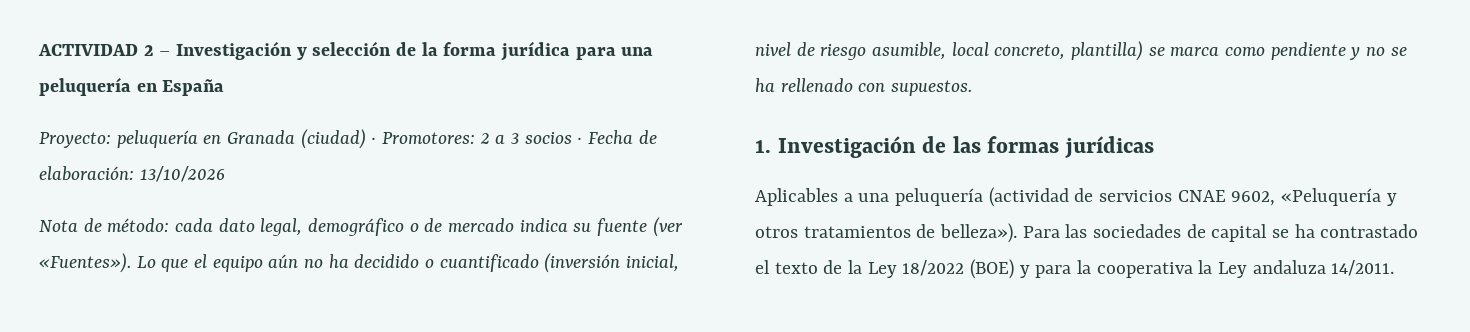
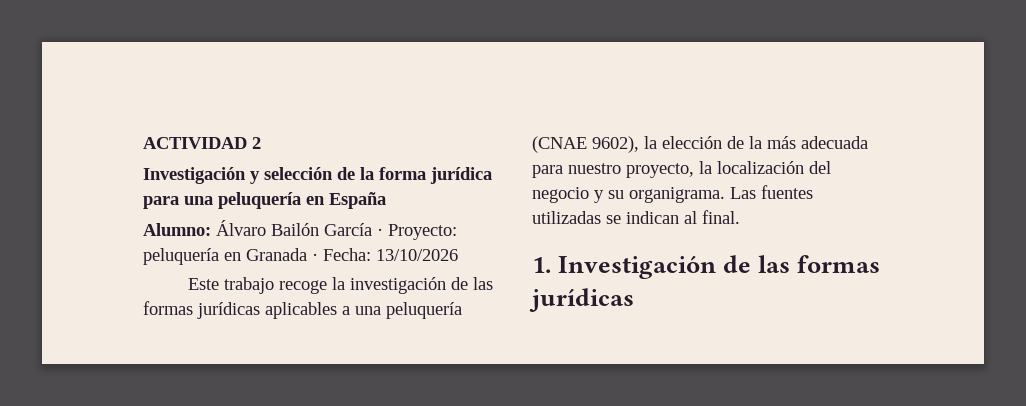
- ACTIVIDAD 2 – Investigación y selección de la forma jurídica para una peluquería en España
+ ACTIVIDAD 2
+ Investigación y selección de la forma jurídica para una peluquería en España
- Proyecto: peluquería en Granada (ciudad) · Promotores: 2 a 3 socios · Fecha de elaboración: 13/10/2026
- Nota de método: cada dato legal, demográfico o de mercado indica su fuente (ver «Fuentes»). Lo que el equipo aún no ha decidido o cuantificado (inversión inicial, nivel de riesgo asumible, local concreto, plantilla) se marca como pendiente y no se ha rellenado con supuestos.
+ Alumno: Álvaro Bailón García · Proyecto: peluquería en Granada · Fecha: 13/10/2026
+ Este trabajo recoge la investigación de las formas jurídicas aplicables a una peluquería (CNAE 9602), la elección de la más adecuada para nuestro proyecto, la localización del negocio y su organigrama. Las fuentes utilizadas se indican al final.
- Aplicables a una peluquería (actividad de servicios CNAE 9602, «Peluquería y otros tratamientos de belleza»). Para las sociedades de capital se ha contrastado el texto de la Ley 18/2022 (BOE) y para la cooperativa la Ley andaluza 14/2011.

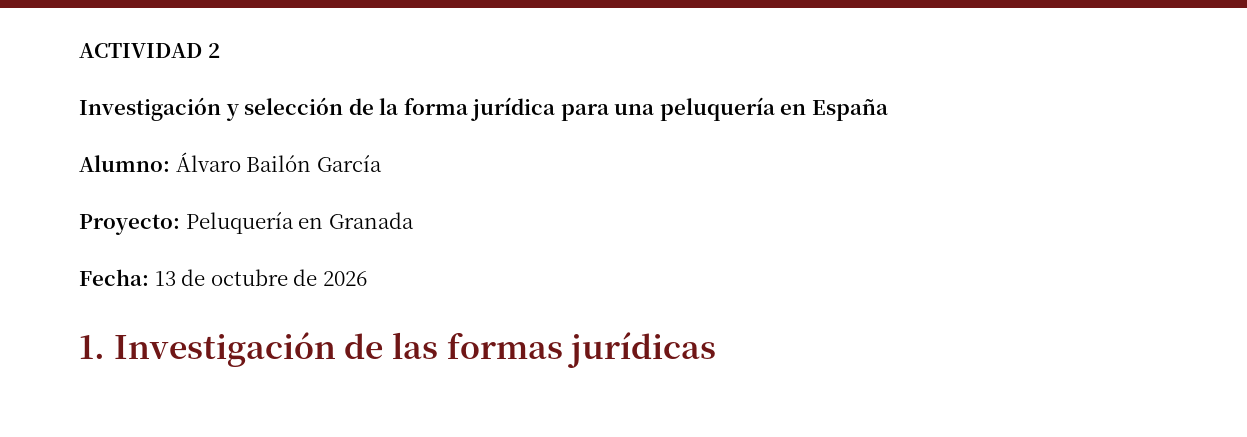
- Alumno: Álvaro Bailón García · Proyecto: peluquería en Granada · Fecha: 13/10/2026
- Este trabajo recoge la investigación de las formas jurídicas aplicables a una peluquería (CNAE 9602), la elección de la más adecuada para nuestro proyecto, la localización del negocio y su organigrama. Las fuentes utilizadas se indican al final.
+ Alumno: Álvaro Bailón García
+ Proyecto: Peluquería en Granada
+ Fecha: 13 de octubre de 2026

